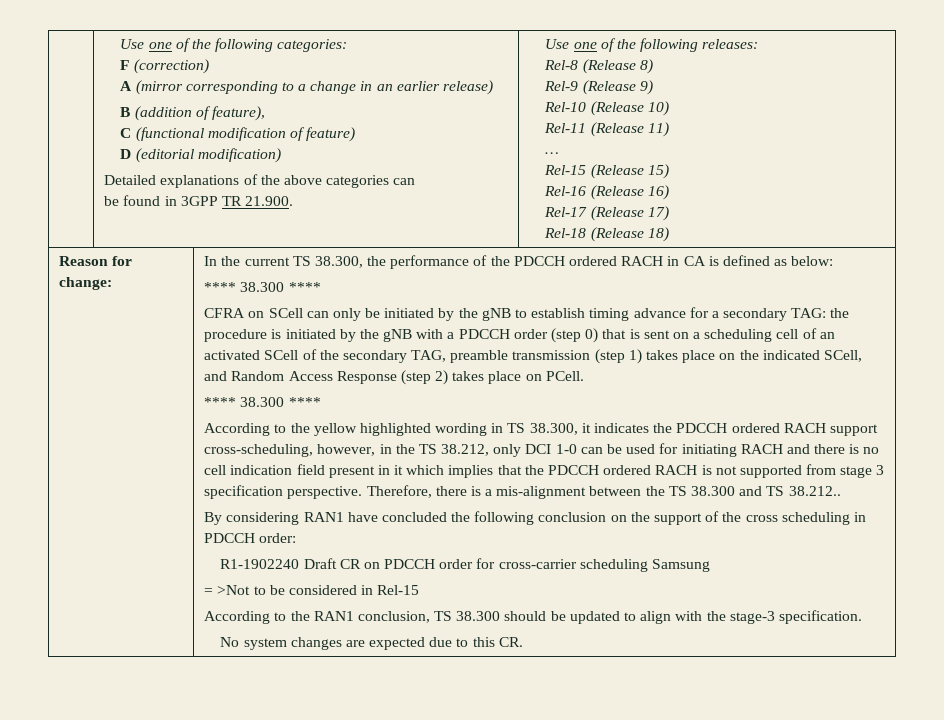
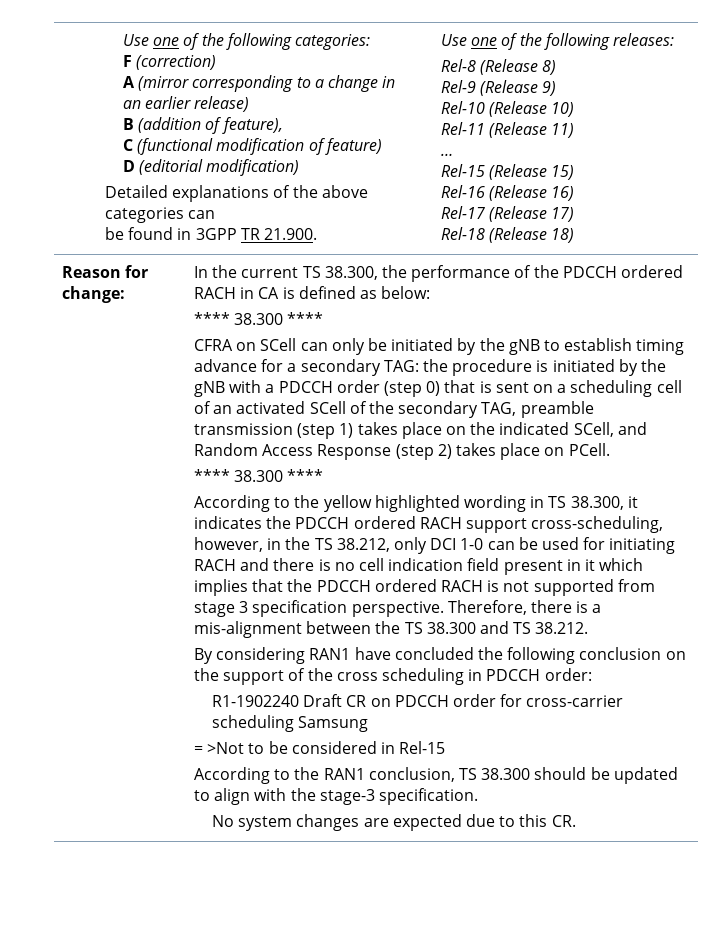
- Therefore, there is a mis-alignment between the TS 38.300 and TS 38.212..
+ Therefore, there is a mis-alignment between the TS 38.300 and TS 38.212.

